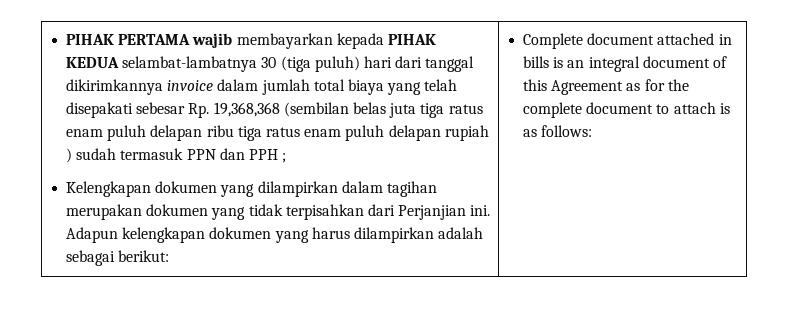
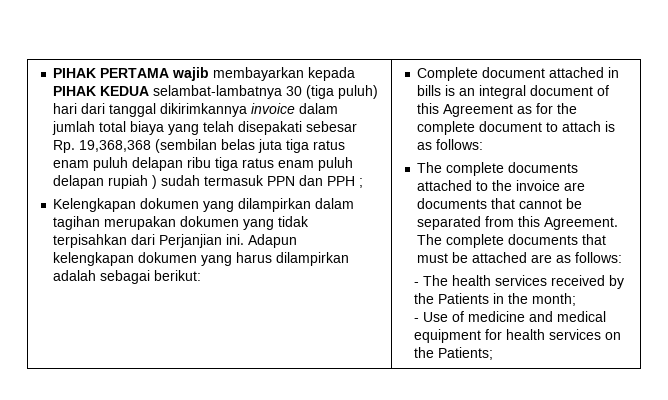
+ The complete documents attached to the invoice are documents that cannot be separated from this Agreement. The complete documents that must be attached are as follows:
+ - The health services received by the Patients in the month;
+ - Use of medicine and medical equipment for health services on the Patients;

